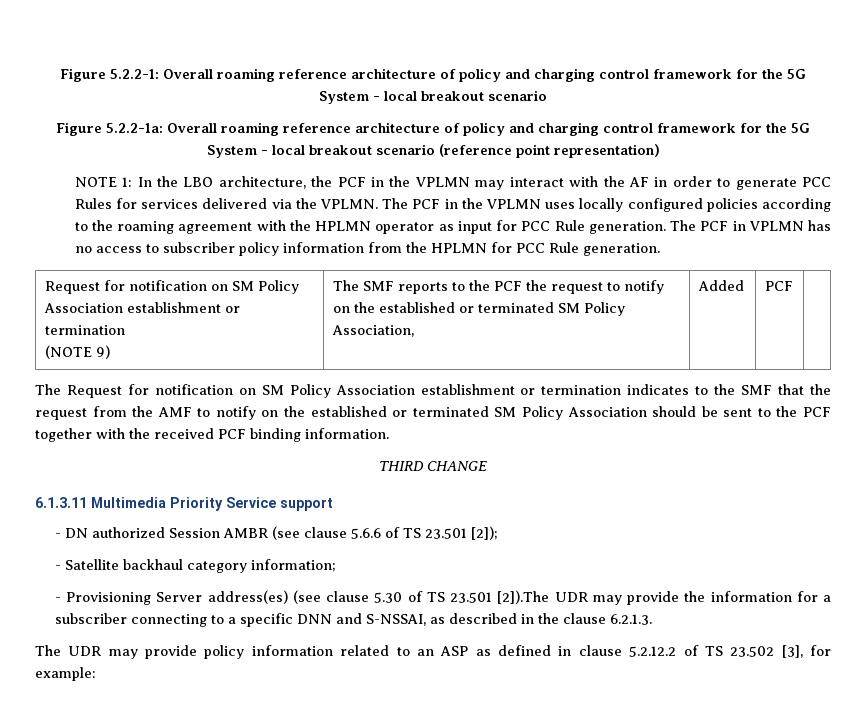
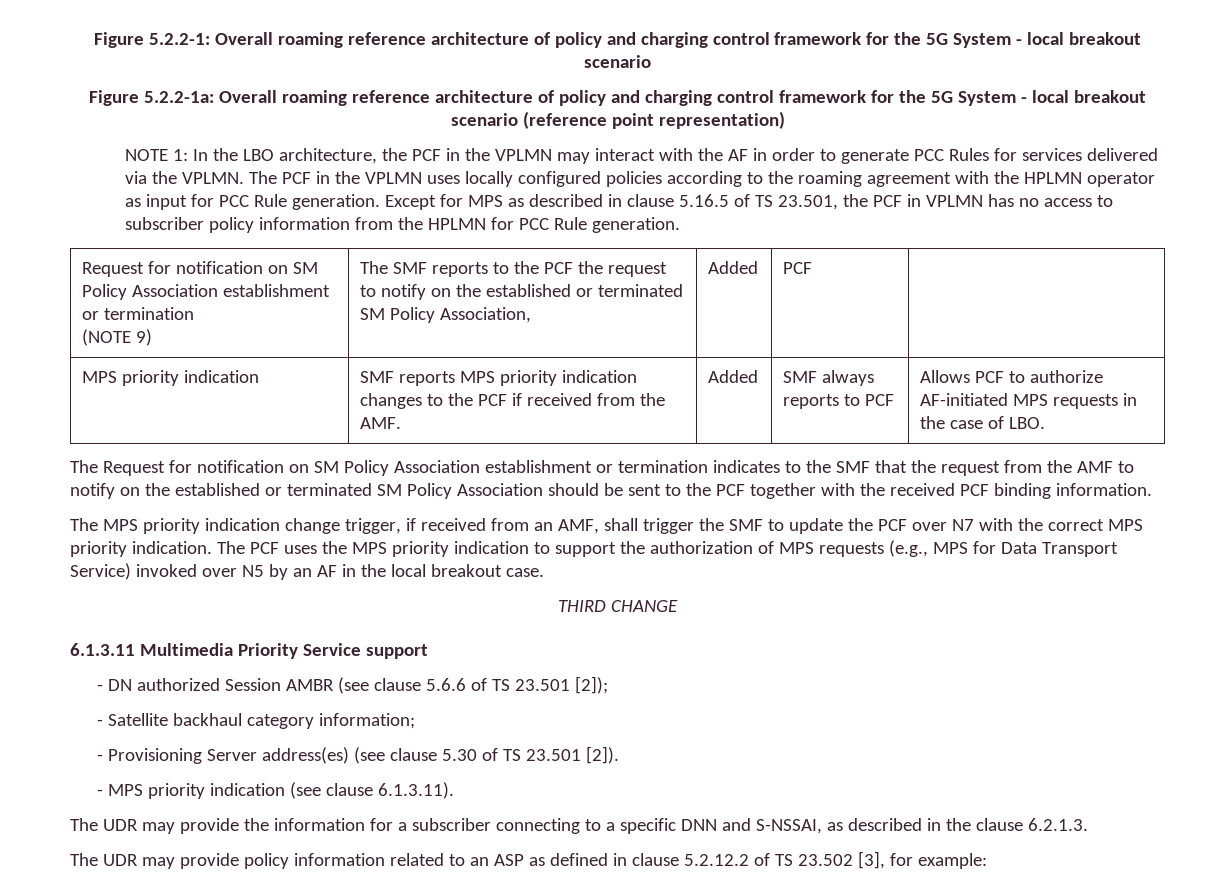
- The PCF in VPLMN has no access to subscriber policy information from the HPLMN for PCC Rule generation.
+ Except for MPS as described in clause 5.16.5 of TS 23.501, the PCF in VPLMN has no access to subscriber policy information from the HPLMN for PCC Rule generation.
+ MPS priority indication | SMF reports MPS priority indication changes to the PCF if received from the AMF. | Added | SMF always reports to PCF | Allows PCF to authorize AF-initiated MPS requests in the case of LBO.
+ The MPS priority indication change trigger, if received from an AMF, shall trigger the SMF to update the PCF over N7 with the correct MPS priority indication. The PCF uses the MPS priority indication to support the authorization of MPS requests (e.g., MPS for Data Transport Service) invoked over N5 by an AF in the local breakout case.
- - Provisioning Server address(es) (see clause 5.30 of TS 23.501 [2]).The UDR may provide the information for a subscriber connecting to a specific DNN and S-NSSAI, as described in the clause 6.2.1.3.
+ - Provisioning Server address(es) (see clause 5.30 of TS 23.501 [2]).
+ - MPS priority indication (see clause 6.1.3.11).
+ The UDR may provide the information for a subscriber connecting to a specific DNN and S-NSSAI, as described in the clause 6.2.1.3.

